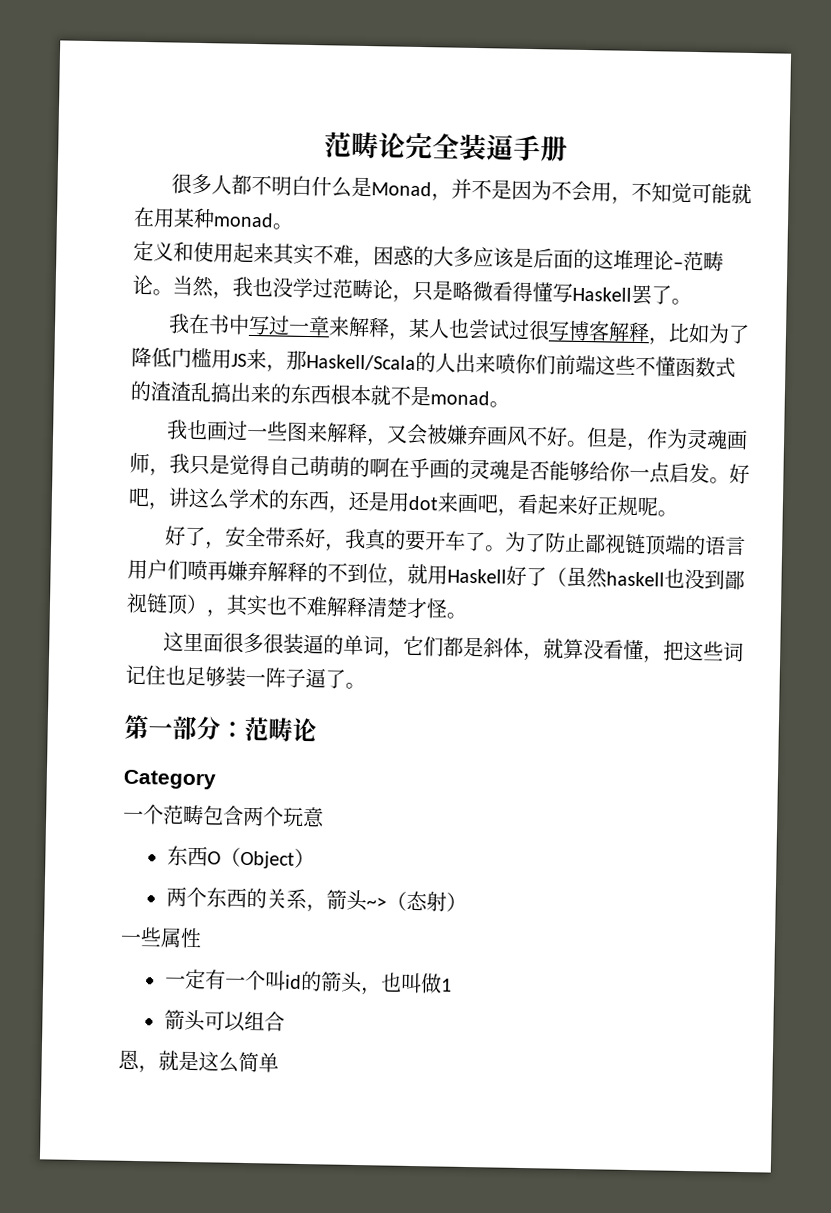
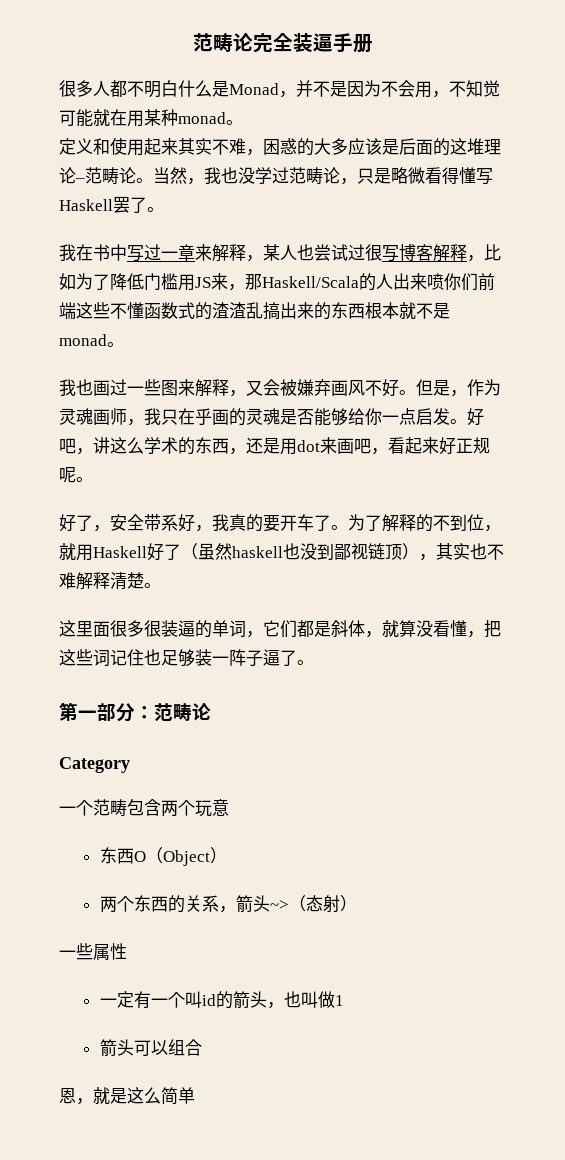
- 但是，作为灵魂画师，我只是觉得自己萌萌的啊在乎画的灵魂是否能够给你一点启发。
+ 但是，作为灵魂画师，我只在乎画的灵魂是否能够给你一点启发。
- 为了防止鄙视链顶端的语言用户们喷再嫌弃解释的不到位，就用Haskell好了（虽然haskell也没到鄙视链顶），其实也不难解释清楚才怪。
+ 为了解释的不到位，就用Haskell好了（虽然haskell也没到鄙视链顶），其实也不难解释清楚。

